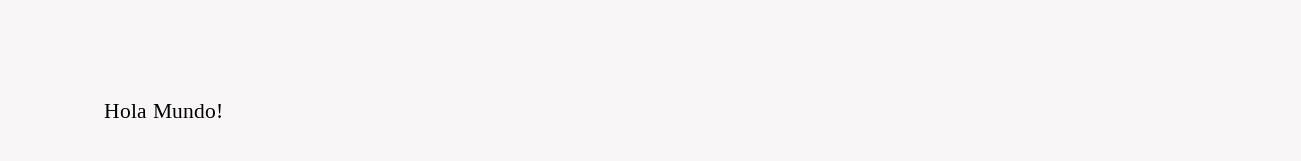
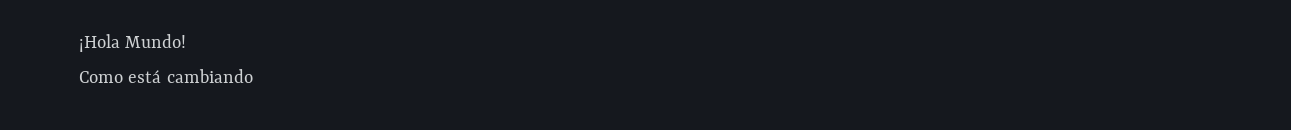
- Hola Mundo!
+ ¡Hola Mundo!
+ Como está cambiando

